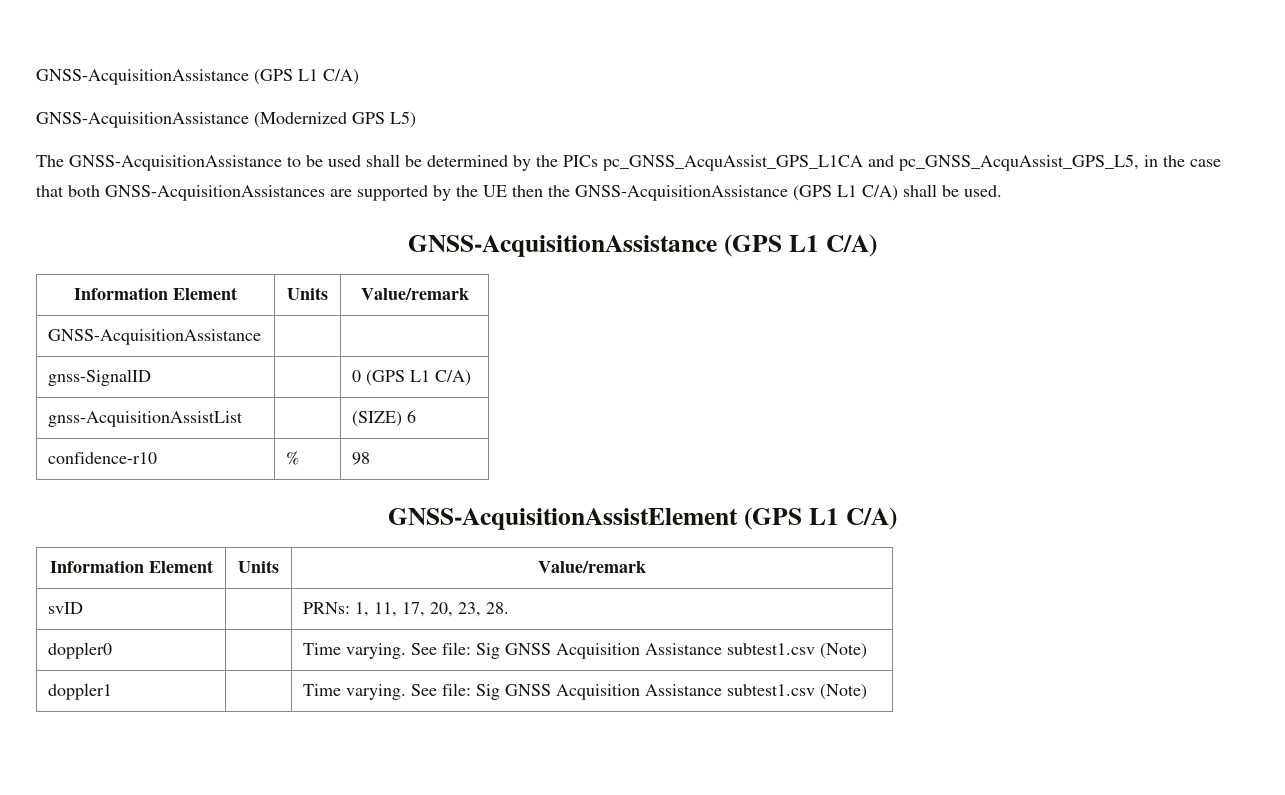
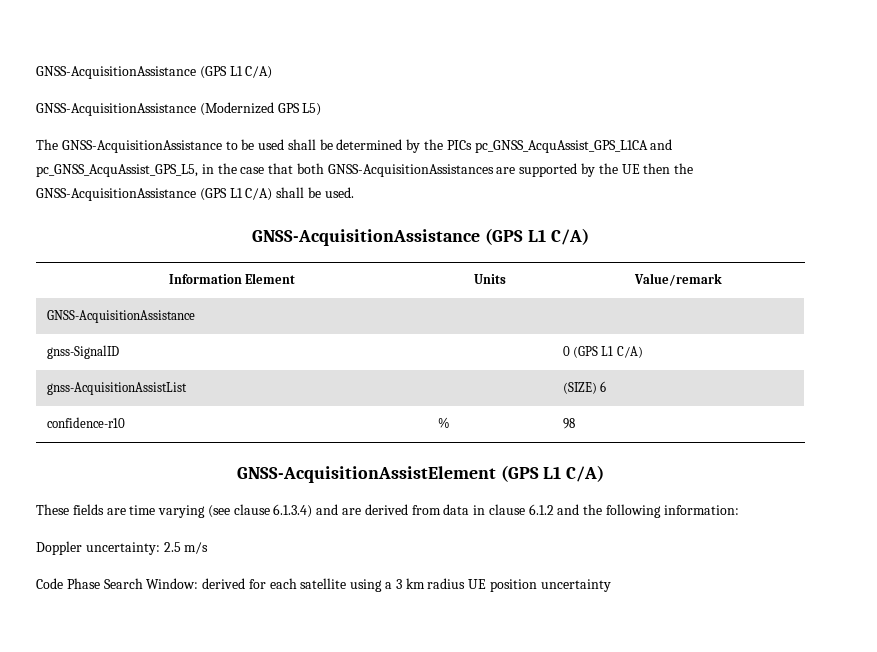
  GNSS-AcquisitionAssistElement (GPS L1 C/A)
- Information Element | Units | Value/remark
- svID | | PRNs: 1, 11, 17, 20, 23, 28.
- doppler0 | | Time varying. See file: Sig GNSS Acquisition Assistance subtest1.csv (Note)
- doppler1 | | Time varying. See file: Sig GNSS Acquisition Assistance subtest1.csv (Note)
+ These fields are time varying (see clause 6.1.3.4) and are derived from data in clause 6.1.2 and the following information:
+ Doppler uncertainty: 2.5 m/s
+ Code Phase Search Window: derived for each satellite using a 3 km radius UE position uncertainty

